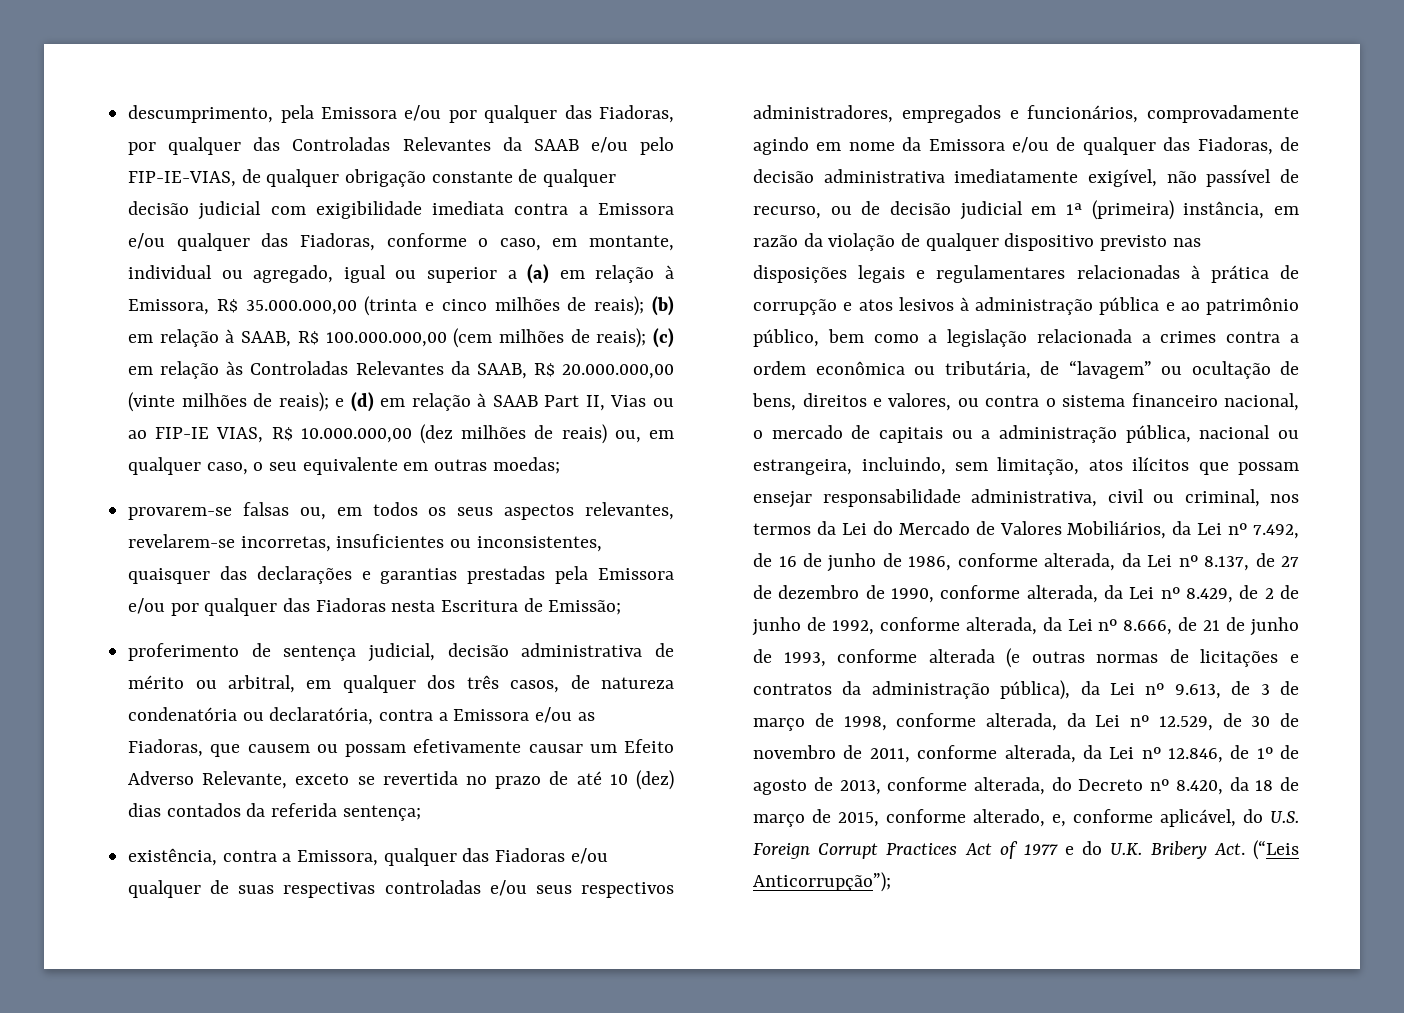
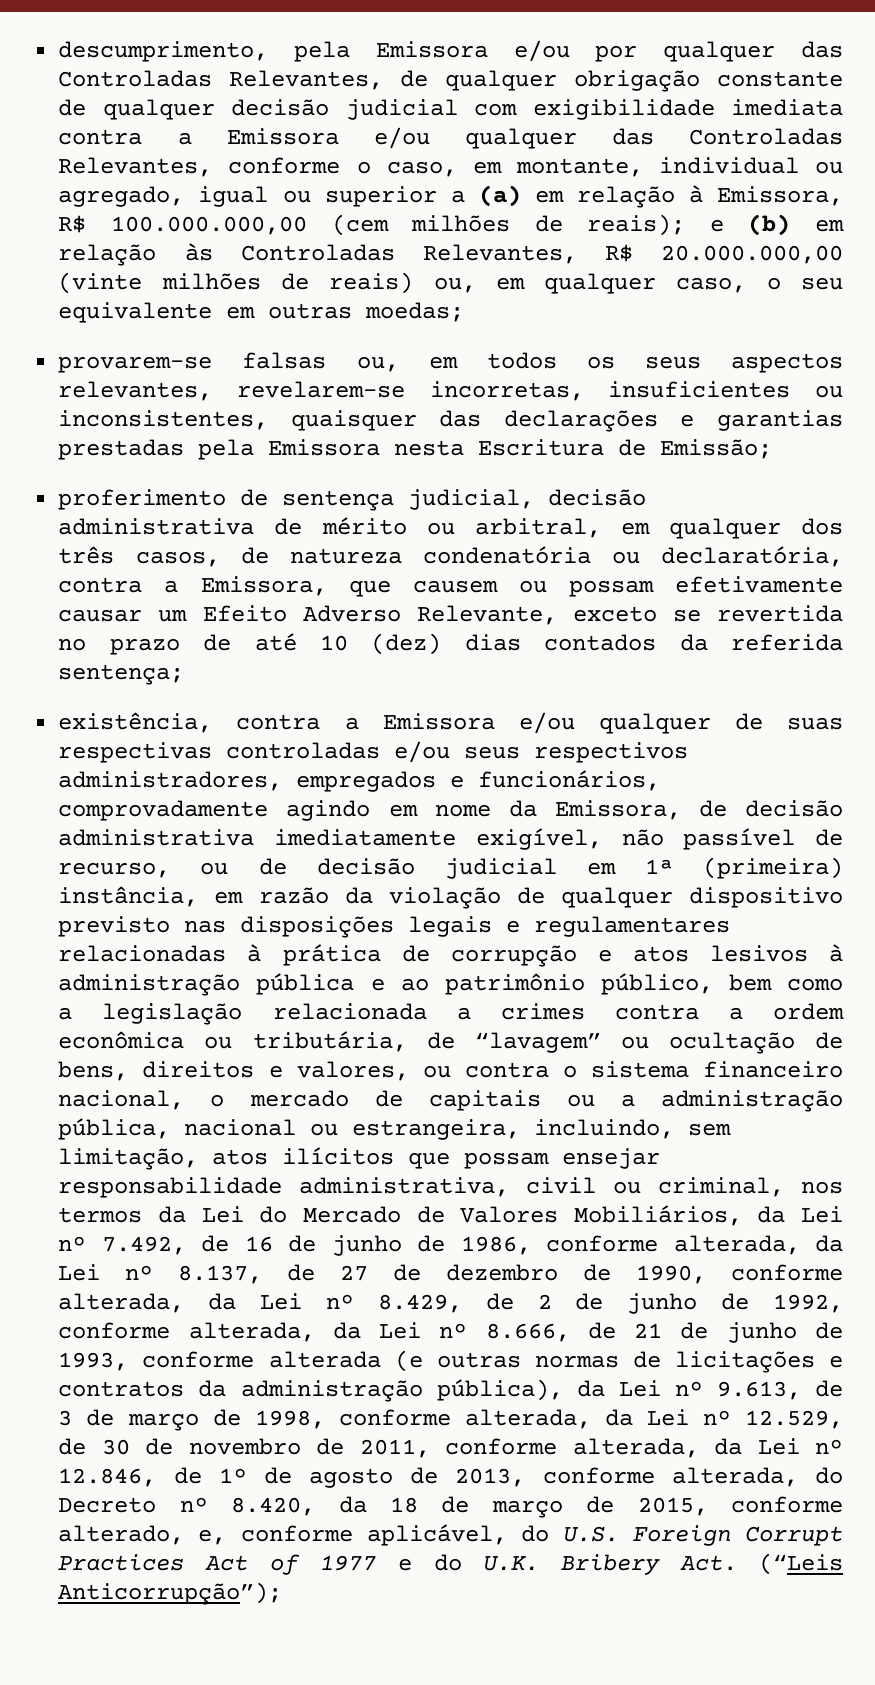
- descumprimento, pela Emissora e/ou por qualquer das Fiadoras, por qualquer das Controladas Relevantes da SAAB e/ou pelo FIP-IE-VIAS, de qualquer obrigação constante de qualquer decisão judicial com exigibilidade imediata contra a Emissora e/ou qualquer das Fiadoras, conforme o caso, em montante, individual ou agregado, igual ou superior a (a) em relação à Emissora, R$ 35.000.000,00 (trinta e cinco milhões de reais); (b) em relação à SAAB, R$ 100.000.000,00 (cem milhões de reais);
+ descumprimento, pela Emissora e/ou por qualquer das Controladas Relevantes, de qualquer obrigação constante de qualquer decisão judicial com exigibilidade imediata contra a Emissora e/ou qualquer das Controladas Relevantes, conforme o caso, em montante, individual ou agregado, igual ou superior a (a) em relação à Emissora, R$ 100.000.000,00 (cem milhões de reais);
- (c) em relação às Controladas Relevantes da SAAB, R$ 20.000.000,00 (vinte milhões de reais); e (d) em relação à SAAB Part II, Vias ou ao FIP-IE VIAS, R$ 10.000.000,00 (dez milhões de reais) ou, em qualquer caso, o seu equivalente em outras moedas;
+ e (b) em relação às Controladas Relevantes, R$ 20.000.000,00 (vinte milhões de reais) ou, em qualquer caso, o seu equivalente em outras moedas;
- provarem-se falsas ou, em todos os seus aspectos relevantes, revelarem-se incorretas, insuficientes ou inconsistentes, quaisquer das declarações e garantias prestadas pela Emissora e/ou por qualquer das Fiadoras nesta Escritura de Emissão;
+ provarem-se falsas ou, em todos os seus aspectos relevantes, revelarem-se incorretas, insuficientes ou inconsistentes, quaisquer das declarações e garantias prestadas pela Emissora nesta Escritura de Emissão;
- proferimento de sentença judicial, decisão administrativa de mérito ou arbitral, em qualquer dos três casos, de natureza condenatória ou declaratória, contra a Emissora e/ou as Fiadoras, que causem ou possam efetivamente causar um Efeito Adverso Relevante, exceto se revertida no prazo de até 10 (dez) dias contados da referida sentença;
+ proferimento de sentença judicial, decisão administrativa de mérito ou arbitral, em qualquer dos três casos, de natureza condenatória ou declaratória, contra a Emissora, que causem ou possam efetivamente causar um Efeito Adverso Relevante, exceto se revertida no prazo de até 10 (dez) dias contados da referida sentença;
- existência, contra a Emissora, qualquer das Fiadoras e/ou qualquer de suas respectivas controladas e/ou seus respectivos administradores, empregados e funcionários, comprovadamente agindo em nome da Emissora e/ou de qualquer das Fiadoras, de decisão administrativa imediatamente exigível, não passível de recurso, ou de decisão judicial em 1ª (primeira) instância, em razão da violação de qualquer dispositivo previsto nas disposições legais e regulamentares relacionadas à prática de corrupção e atos lesivos à administração pública e ao patrimônio público, bem como a legislação relacionada a crimes contra a ordem econômica ou tributária, de “lavagem” ou ocultação de bens, direitos e valores, ou contra o sistema financeiro nacional, o mercado de capitais ou a administração pública, nacional ou estrangeira, incluindo, sem limitação, atos ilícitos que possam ensejar responsabilidade administrativa, civil ou criminal, nos termos da Lei do Mercado de Valores Mobiliários, da Lei nº 7.492, de 16 de junho de 1986, conforme alterada, da Lei nº 8.137, de 27 de dezembro de 1990, conforme alterada, da Lei nº 8.429, de 2 de junho de 1992, conforme alterada, da Lei nº 8.666, de 21 de junho de 1993, conforme alterada (e outras normas de licitações e contratos da administração pública), da Lei nº 9.613, de 3 de março de 1998, conforme alterada, da Lei nº 12.529, de 30 de novembro de 2011, conforme alterada, da Lei nº 12.846, de 1º de agosto de 2013, conforme alterada, do Decreto nº 8.420, da 18 de março de 2015, conforme alterado, e, conforme aplicável, do U.S. Foreign Corrupt Practices Act of 1977 e do U.K. Bribery Act. (“Leis Anticorrupção”);
+ existência, contra a Emissora e/ou qualquer de suas respectivas controladas e/ou seus respectivos administradores, empregados e funcionários, comprovadamente agindo em nome da Emissora, de decisão administrativa imediatamente exigível, não passível de recurso, ou de decisão judicial em 1ª (primeira) instância, em razão da violação de qualquer dispositivo previsto nas disposições legais e regulamentares relacionadas à prática de corrupção e atos lesivos à administração pública e ao patrimônio público, bem como a legislação relacionada a crimes contra a ordem econômica ou tributária, de “lavagem” ou ocultação de bens, direitos e valores, ou contra o sistema financeiro nacional, o mercado de capitais ou a administração pública, nacional ou estrangeira, incluindo, sem limitação, atos ilícitos que possam ensejar responsabilidade administrativa, civil ou criminal, nos termos da Lei do Mercado de Valores Mobiliários, da Lei nº 7.492, de 16 de junho de 1986, conforme alterada, da Lei nº 8.137, de 27 de dezembro de 1990, conforme alterada, da Lei nº 8.429, de 2 de junho de 1992, conforme alterada, da Lei nº 8.666, de 21 de junho de 1993, conforme alterada (e outras normas de licitações e contratos da administração pública), da Lei nº 9.613, de 3 de março de 1998, conforme alterada, da Lei nº 12.529, de 30 de novembro de 2011, conforme alterada, da Lei nº 12.846, de 1º de agosto de 2013, conforme alterada, do Decreto nº 8.420, da 18 de março de 2015, conforme alterado, e, conforme aplicável, do U.S. Foreign Corrupt Practices Act of 1977 e do U.K. Bribery Act. (“Leis Anticorrupção”);

